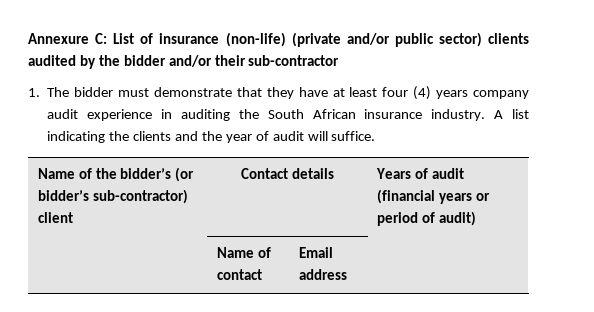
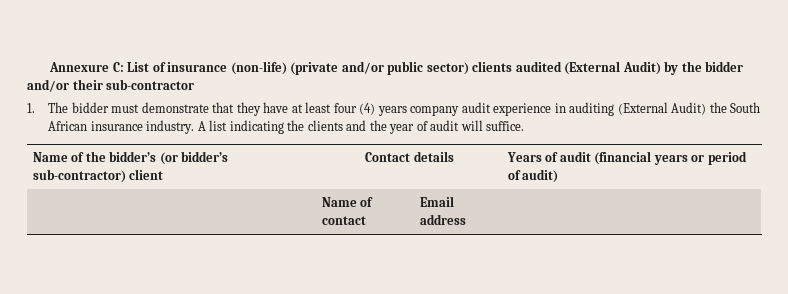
- Annexure C: List of insurance (non-life) (private and/or public sector) clients audited by the bidder and/or their sub-contractor
+ Annexure C: List of insurance (non-life) (private and/or public sector) clients audited (External Audit) by the bidder and/or their sub-contractor
- 1. The bidder must demonstrate that they have at least four (4) years company audit experience in auditing the South African insurance industry.
+ 1. The bidder must demonstrate that they have at least four (4) years company audit experience in auditing (External Audit) the South African insurance industry.

